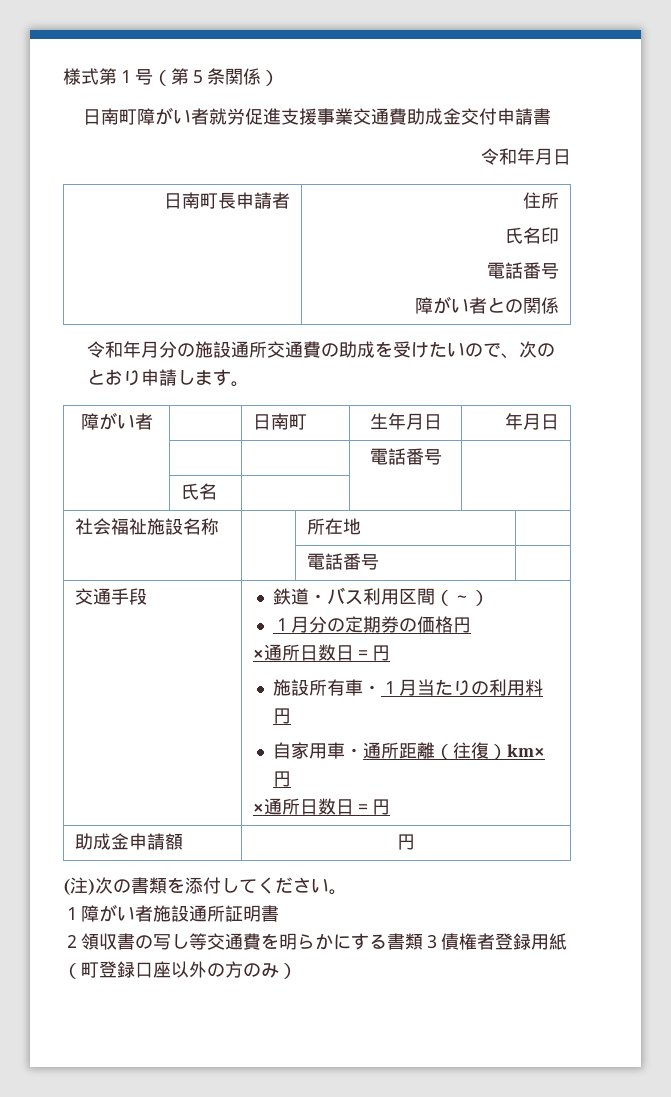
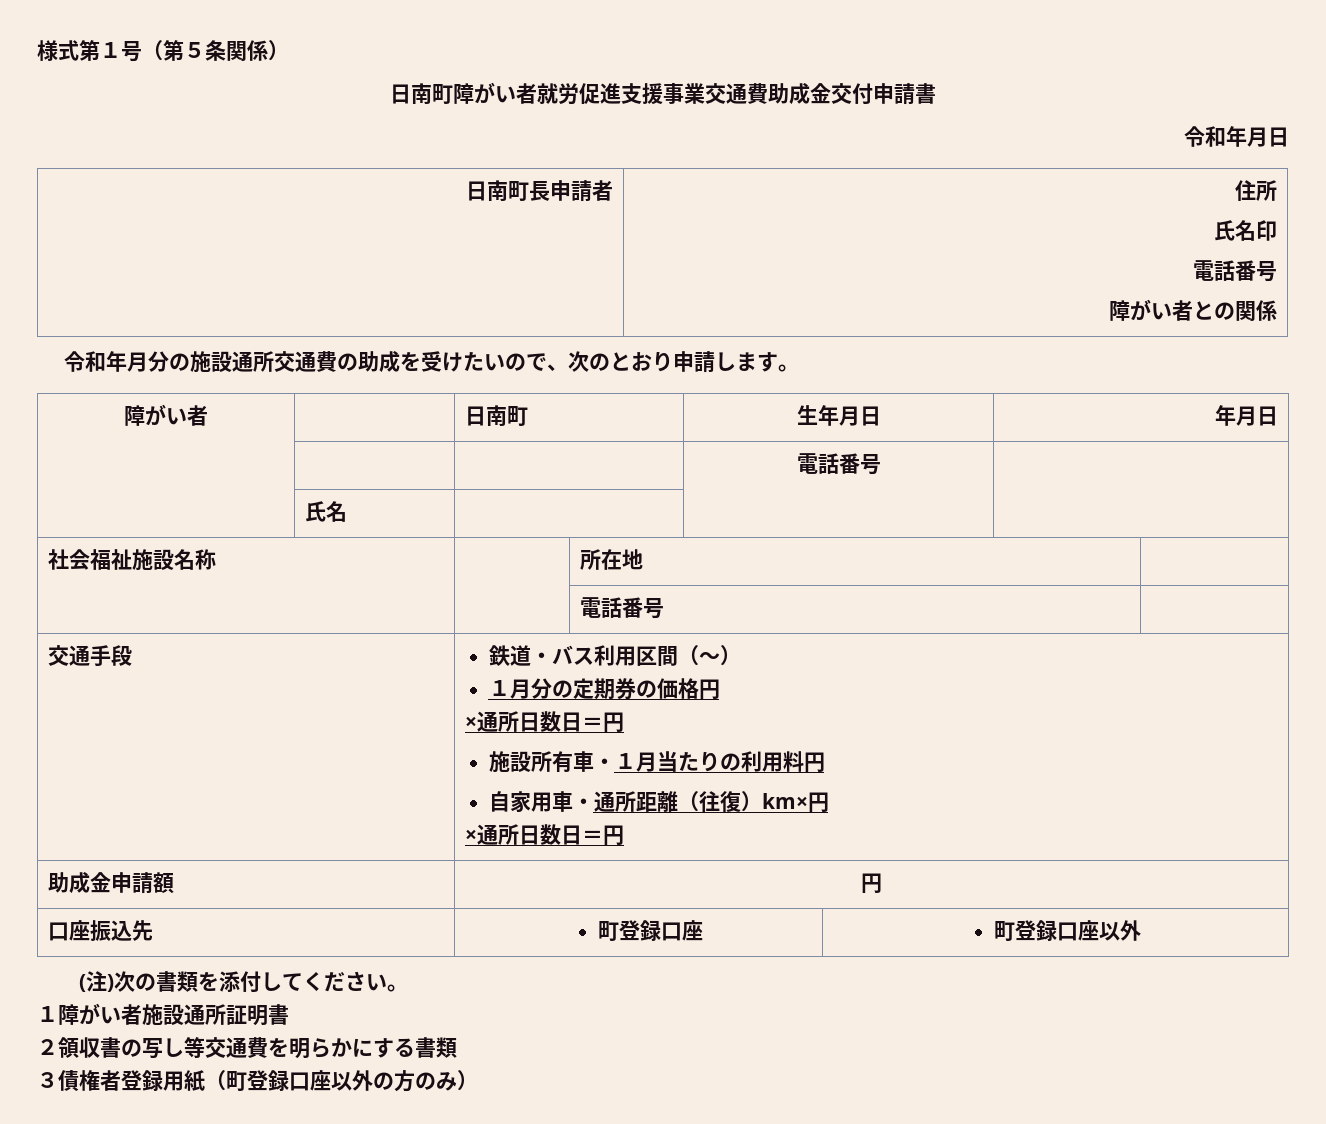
+ 口座振込先 | 町登録口座 | 町登録口座以外
- ２領収書の写し等交通費を明らかにする書類３債権者登録用紙（町登録口座以外の方のみ）
+ ２領収書の写し等交通費を明らかにする書類
+ ３債権者登録用紙（町登録口座以外の方のみ）

